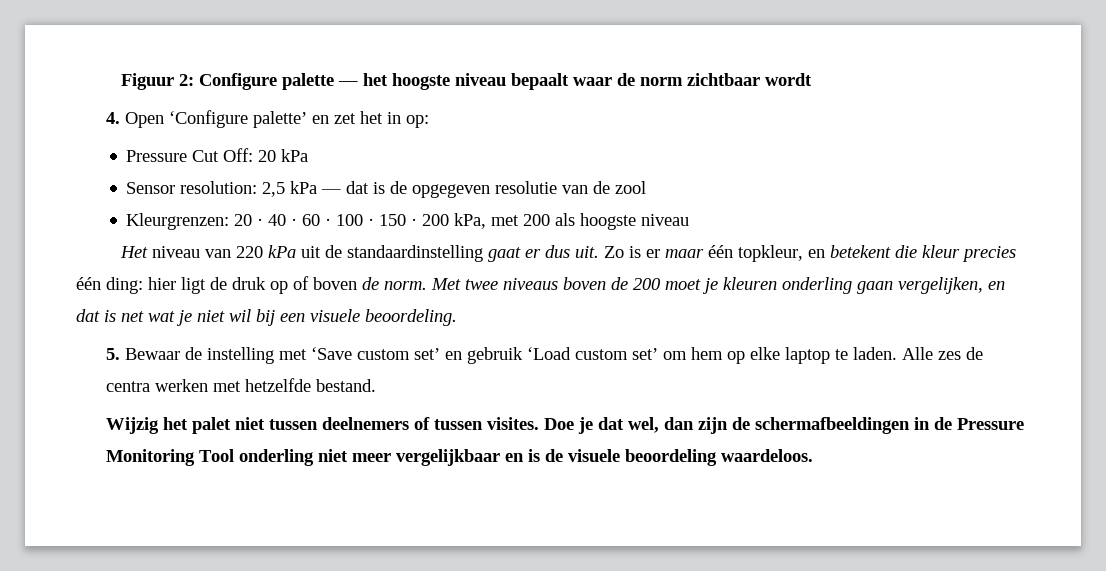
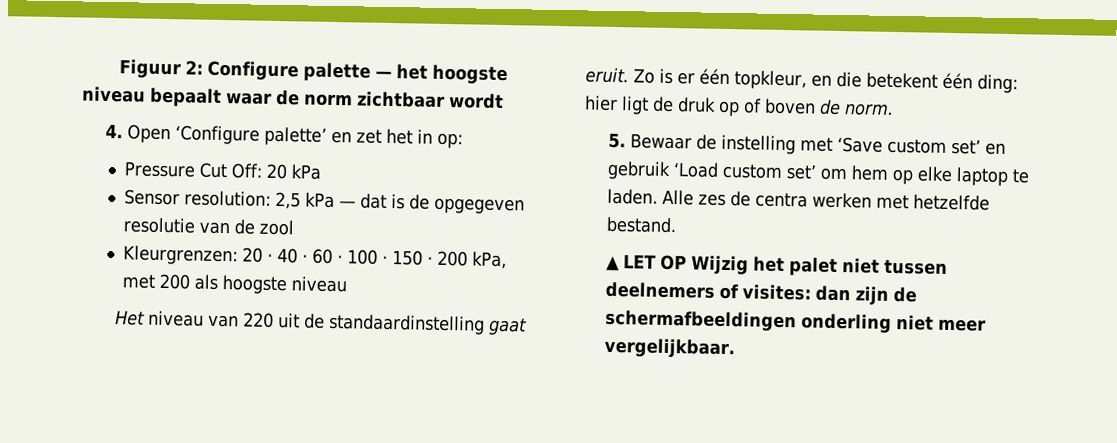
- Het niveau van 220 kPa uit de standaardinstelling gaat er dus uit.
+ Het niveau van 220 uit de standaardinstelling gaat eruit.
- Zo is er maar één topkleur, en betekent die kleur precies één ding: hier ligt de druk op of boven de norm. Met twee niveaus boven de 200 moet je kleuren onderling gaan vergelijken, en dat is net wat je niet wil bij een visuele beoordeling.
+ Zo is er één topkleur, en die betekent één ding: hier ligt de druk op of boven de norm.
- Wijzig het palet niet tussen deelnemers of tussen visites. Doe je dat wel, dan zijn de schermafbeeldingen in de Pressure Monitoring Tool onderling niet meer vergelijkbaar en is de visuele beoordeling waardeloos.
+ ▲ LET OP Wijzig het palet niet tussen deelnemers of visites: dan zijn de schermafbeeldingen onderling niet meer vergelijkbaar.

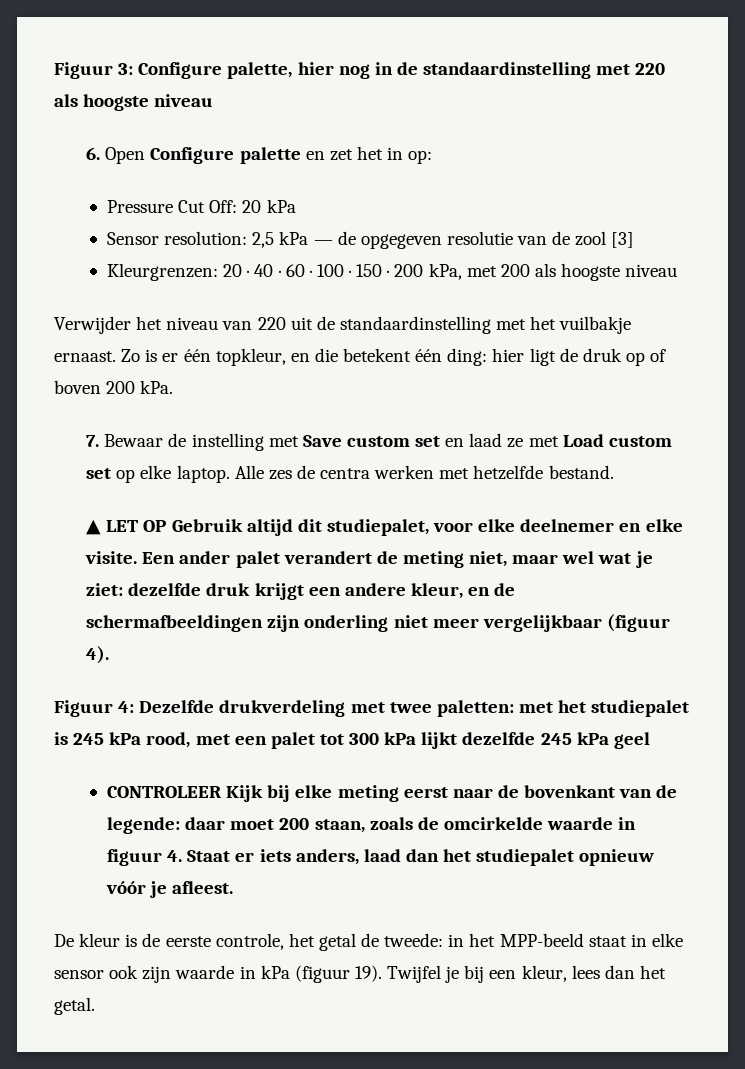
- Figuur 2: Configure palette — het hoogste niveau bepaalt waar de norm zichtbaar wordt
- 4. Open ‘Configure palette’ en zet het in op:
+ Figuur 3: Configure palette, hier nog in de standaardinstelling met 220 als hoogste niveau
+ 6. Open Configure palette en zet het in op:
- Sensor resolution: 2,5 kPa — dat is de opgegeven resolutie van de zool
+ Sensor resolution: 2,5 kPa — de opgegeven resolutie van de zool [3]
- Het niveau van 220 uit de standaardinstelling gaat eruit.
+ Verwijder het niveau van 220 uit de standaardinstelling met het vuilbakje ernaast.
- Zo is er één topkleur, en die betekent één ding: hier ligt de druk op of boven de norm.
- 5. Bewaar de instelling met ‘Save custom set’ en gebruik ‘Load custom set’ om hem op elke laptop te laden.
+ Zo is er één topkleur, en die betekent één ding: hier ligt de druk op of boven 200 kPa.
+ 7. Bewaar de instelling met Save custom set en laad ze met Load custom set op elke laptop.
- ▲ LET OP Wijzig het palet niet tussen deelnemers of visites: dan zijn de schermafbeeldingen onderling niet meer vergelijkbaar.
+ ▲ LET OP Gebruik altijd dit studiepalet, voor elke deelnemer en elke visite. Een ander palet verandert de meting niet, maar wel wat je ziet: dezelfde druk krijgt een andere kleur, en de schermafbeeldingen zijn onderling niet meer vergelijkbaar (figuur 4).
+ Figuur 4: Dezelfde drukverdeling met twee paletten: met het studiepalet is 245 kPa rood, met een palet tot 300 kPa lijkt dezelfde 245 kPa geel
+ CONTROLEER Kijk bij elke meting eerst naar de bovenkant van de legende: daar moet 200 staan, zoals de omcirkelde waarde in figuur 4. Staat er iets anders, laad dan het studiepalet opnieuw vóór je afleest.
+ De kleur is de eerste controle, het getal de tweede: in het MPP-beeld staat in elke sensor ook zijn waarde in kPa (figuur 19). Twijfel je bij een kleur, lees dan het getal.

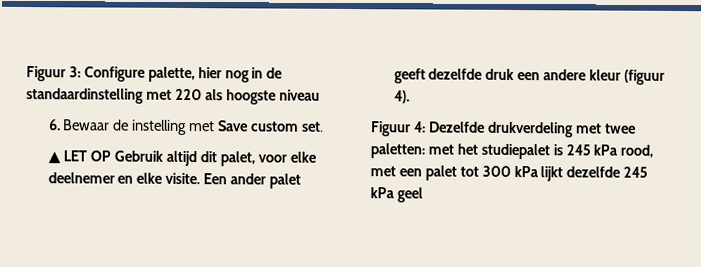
- 6. Open Configure palette en zet het in op:
- Pressure Cut Off: 20 kPa
- Sensor resolution: 2,5 kPa — de opgegeven resolutie van de zool [3]
- Kleurgrenzen: 20 · 40 · 60 · 100 · 150 · 200 kPa, met 200 als hoogste niveau
- Verwijder het niveau van 220 uit de standaardinstelling met het vuilbakje ernaast. Zo is er één topkleur, en die betekent één ding: hier ligt de druk op of boven 200 kPa.
- 7. Bewaar de instelling met Save custom set en laad ze met Load custom set op elke laptop. Alle zes de centra werken met hetzelfde bestand.
+ 6. Bewaar de instelling met Save custom set.
- ▲ LET OP Gebruik altijd dit studiepalet, voor elke deelnemer en elke visite.
+ ▲ LET OP Gebruik altijd dit palet, voor elke deelnemer en elke visite.
- Een ander palet verandert de meting niet, maar wel wat je ziet: dezelfde druk krijgt een andere kleur, en de schermafbeeldingen zijn onderling niet meer vergelijkbaar (figuur 4).
+ Een ander palet geeft dezelfde druk een andere kleur (figuur 4).
- CONTROLEER Kijk bij elke meting eerst naar de bovenkant van de legende: daar moet 200 staan, zoals de omcirkelde waarde in figuur 4. Staat er iets anders, laad dan het studiepalet opnieuw vóór je afleest.
- De kleur is de eerste controle, het getal de tweede: in het MPP-beeld staat in elke sensor ook zijn waarde in kPa (figuur 19). Twijfel je bij een kleur, lees dan het getal.

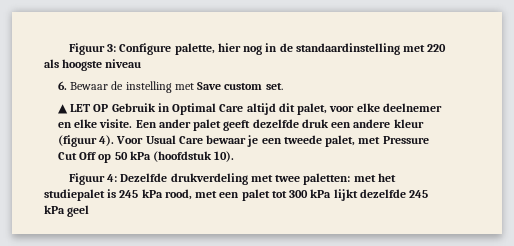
- ▲ LET OP Gebruik altijd dit palet, voor elke deelnemer en elke visite.
+ ▲ LET OP Gebruik in Optimal Care altijd dit palet, voor elke deelnemer en elke visite.
+ Voor Usual Care bewaar je een tweede palet, met Pressure Cut Off op 50 kPa (hoofdstuk 10).

